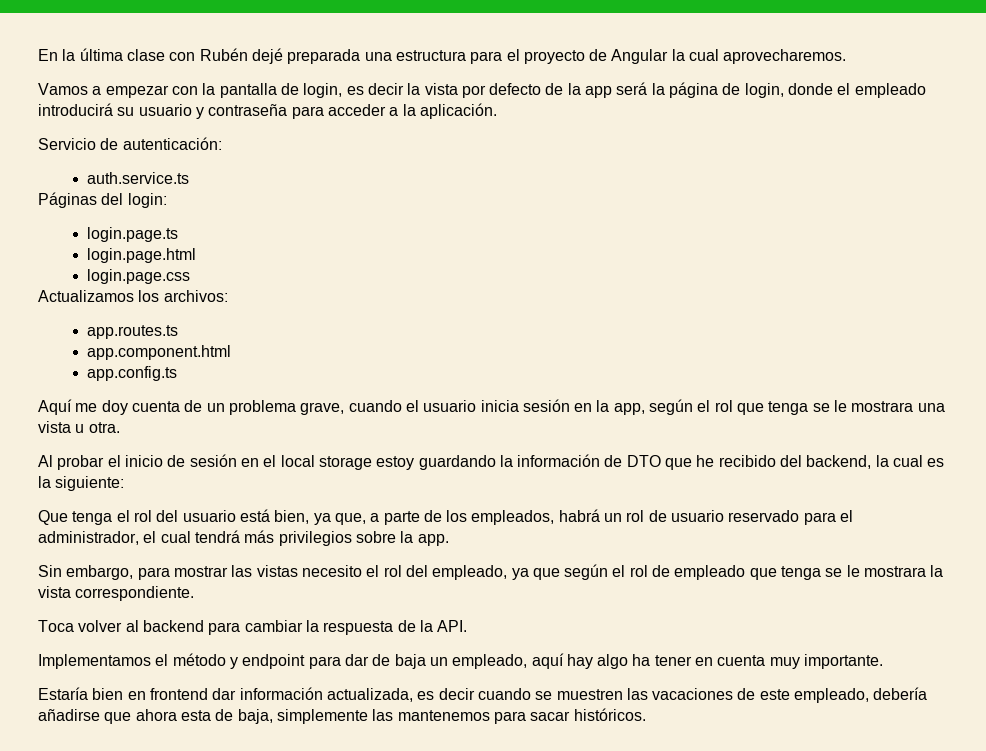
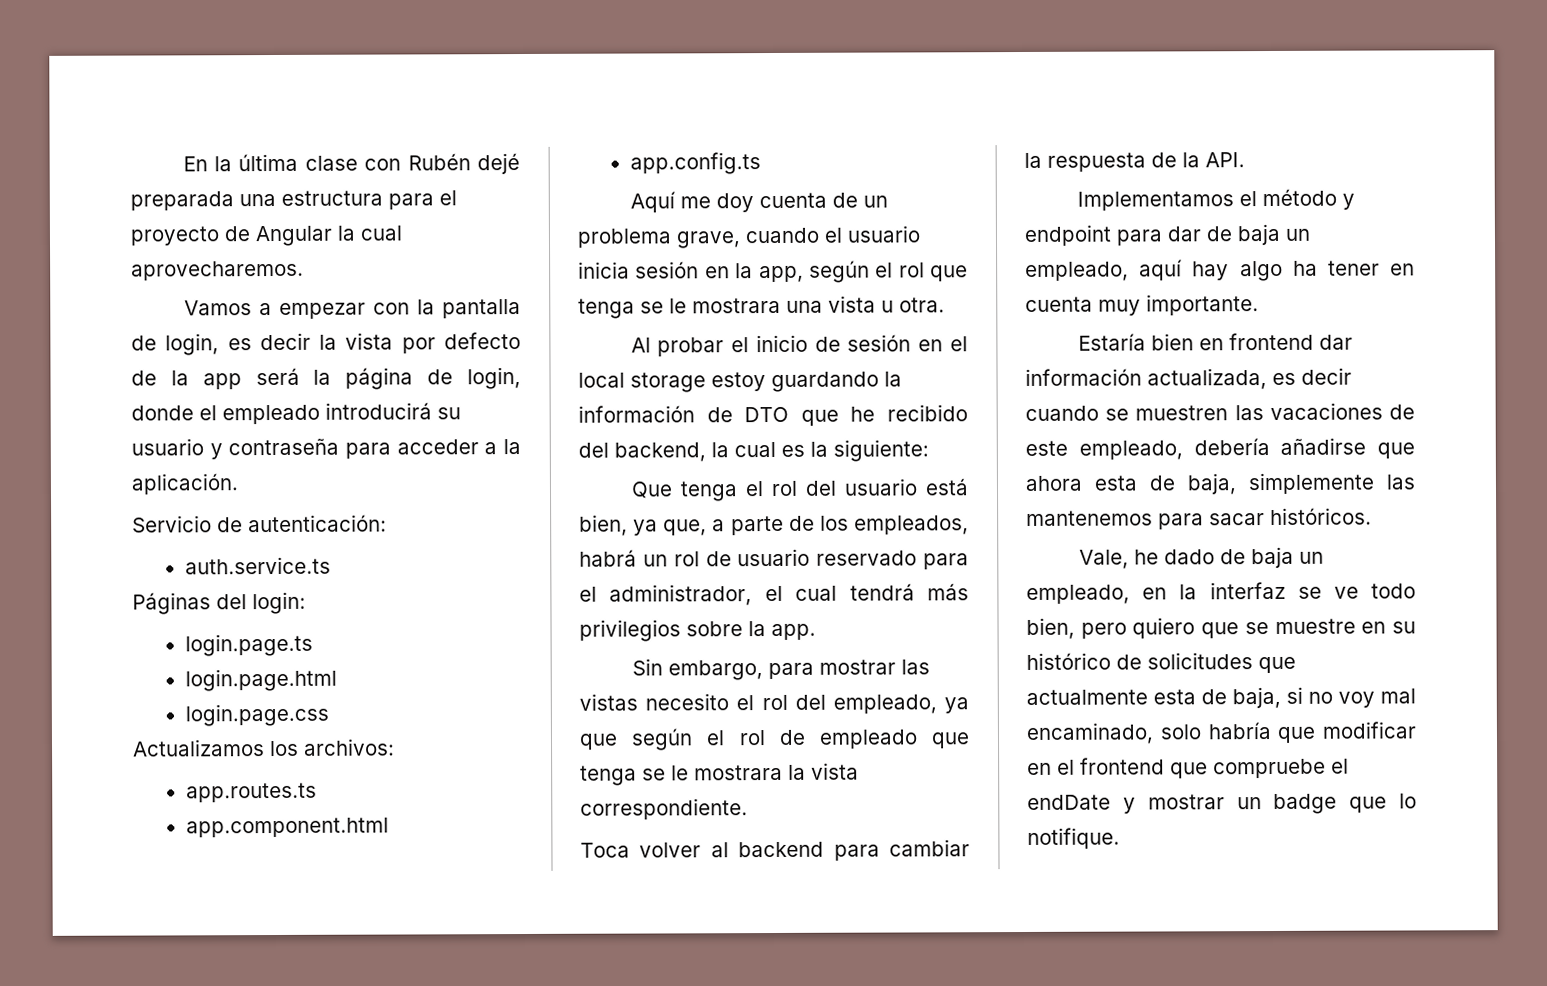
+ Vale, he dado de baja un empleado, en la interfaz se ve todo bien, pero quiero que se muestre en su histórico de solicitudes que actualmente esta de baja, si no voy mal encaminado, solo habría que modificar en el frontend que compruebe el endDate y mostrar un badge que lo notifique.

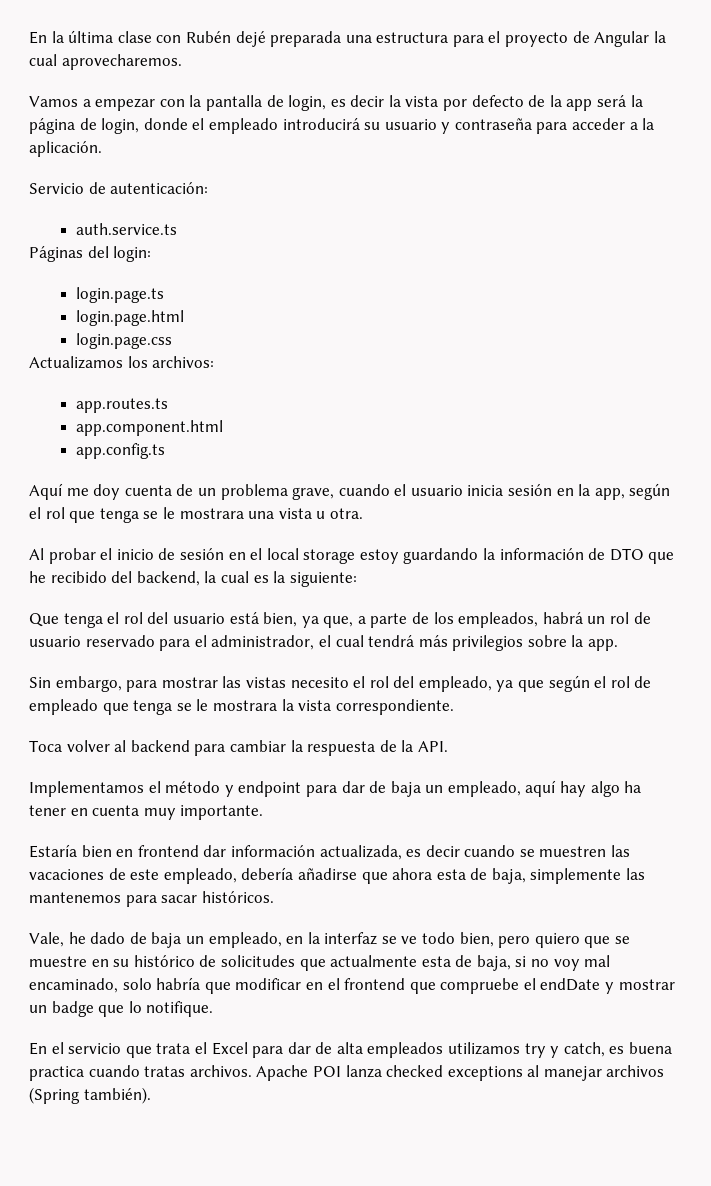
+ En el servicio que trata el Excel para dar de alta empleados utilizamos try y catch, es buena practica cuando tratas archivos. Apache POI lanza checked exceptions al manejar archivos (Spring también).

